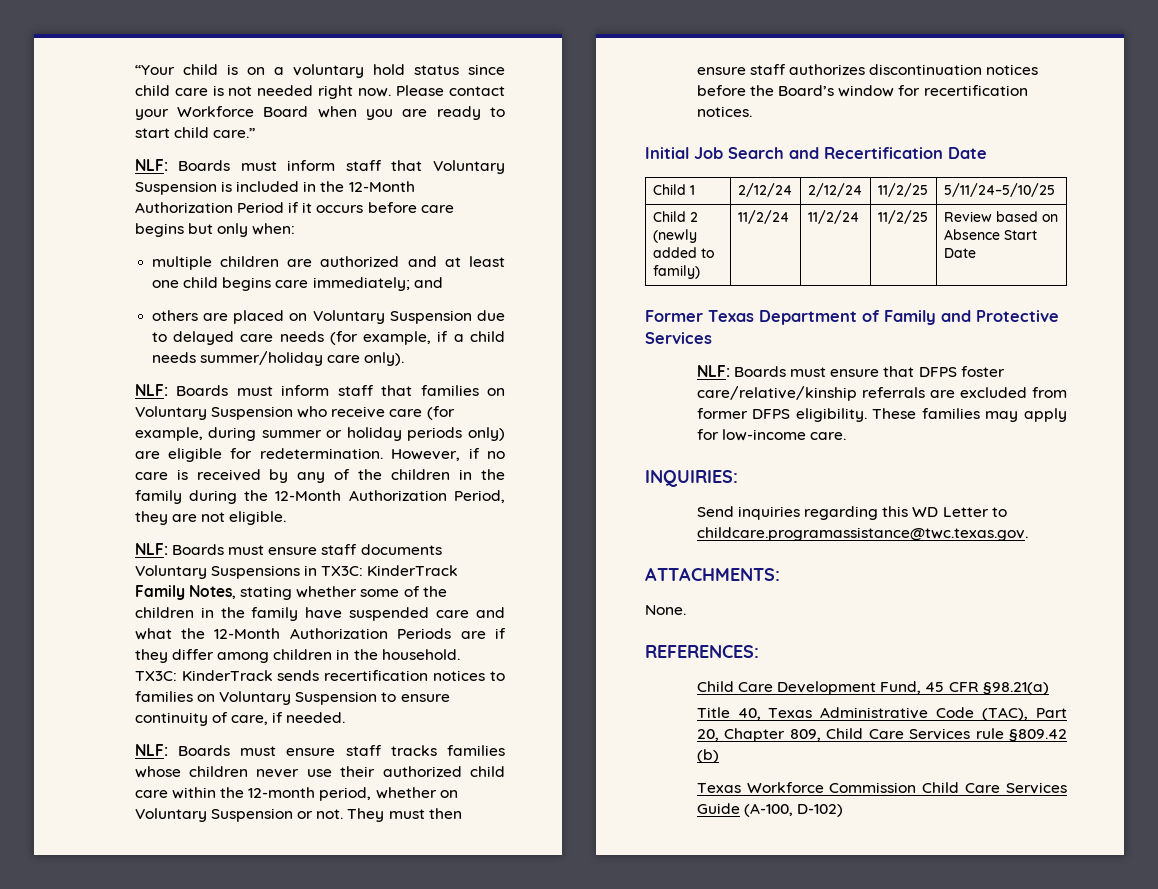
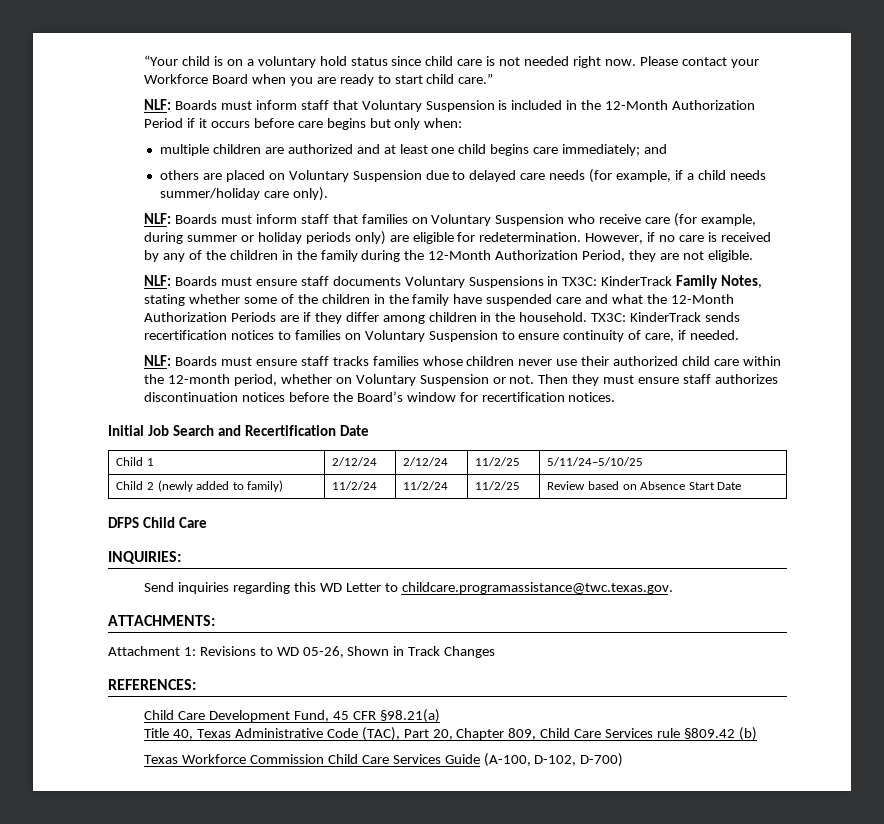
- They must then ensure staff authorizes discontinuation notices before the Board’s window for recertification notices.
+ Then they must ensure staff authorizes discontinuation notices before the Board’s window for recertification notices.
- Former Texas Department of Family and Protective Services
- NLF: Boards must ensure that DFPS foster care/relative/kinship referrals are excluded from former DFPS eligibility. These families may apply for low-income care.
+ DFPS Child Care
- None.
+ Attachment 1: Revisions to WD 05-26, Shown in Track Changes
- Texas Workforce Commission Child Care Services Guide (A-100, D-102)
+ Texas Workforce Commission Child Care Services Guide (A-100, D-102, D-700)

